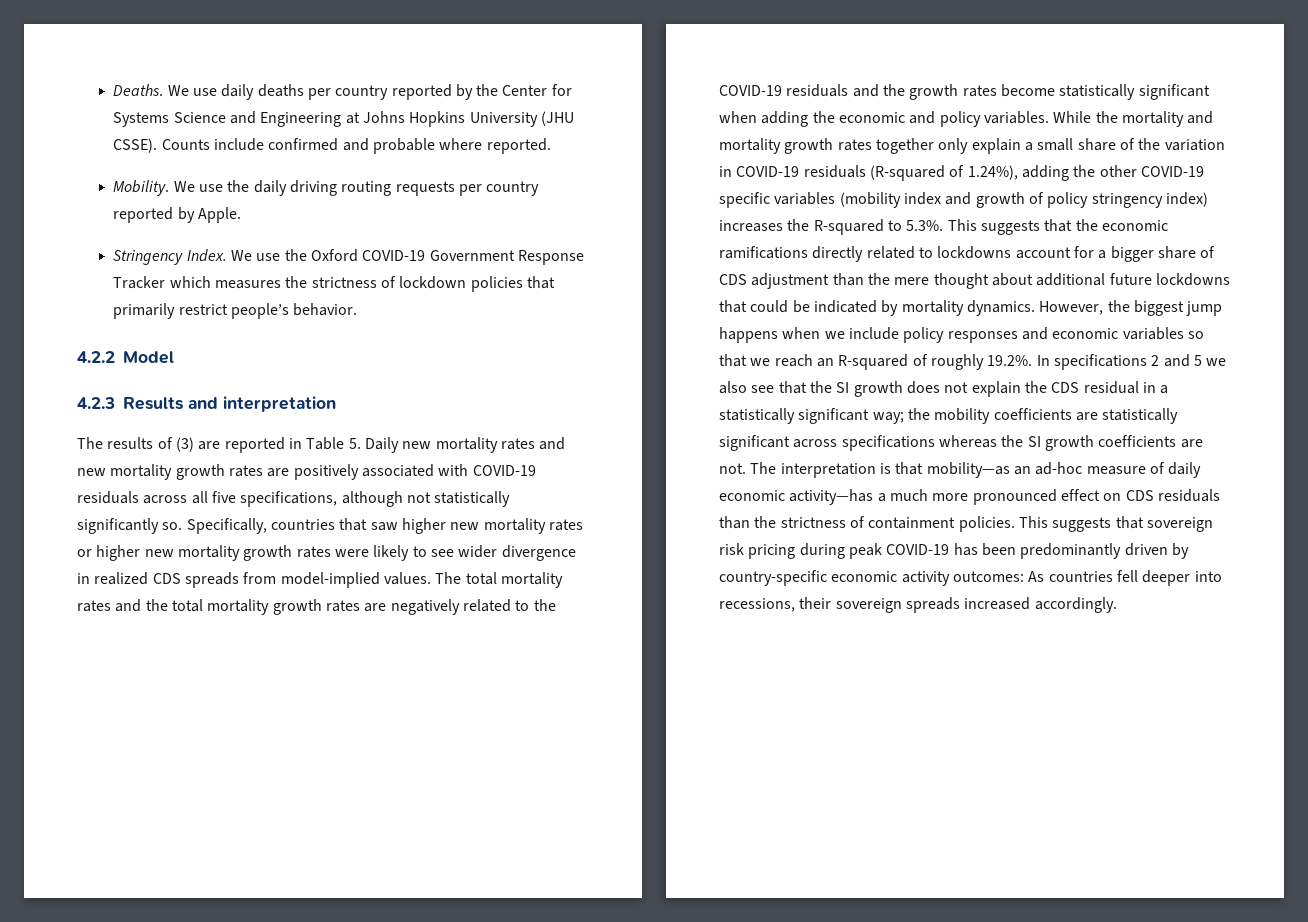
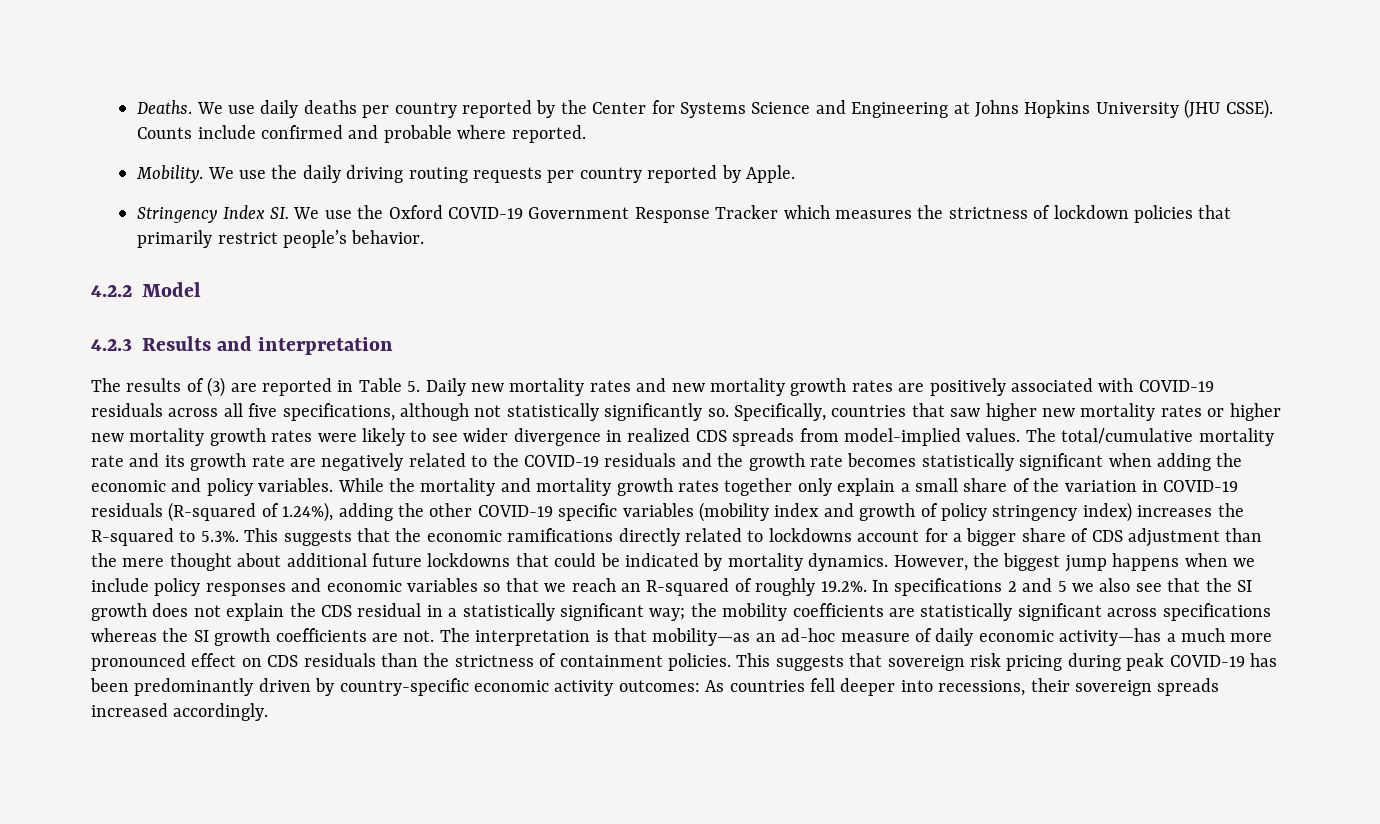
- Stringency Index. We use the Oxford COVID-19 Government Response Tracker which measures the strictness of lockdown policies that primarily restrict people’s behavior.
+ Stringency Index SI. We use the Oxford COVID-19 Government Response Tracker which measures the strictness of lockdown policies that primarily restrict people’s behavior.
- The total mortality rates and the total mortality growth rates are negatively related to the COVID-19 residuals and the growth rates become statistically significant when adding the economic and policy variables.
+ The total/cumulative mortality rate and its growth rate are negatively related to the COVID-19 residuals and the growth rate becomes statistically significant when adding the economic and policy variables.

